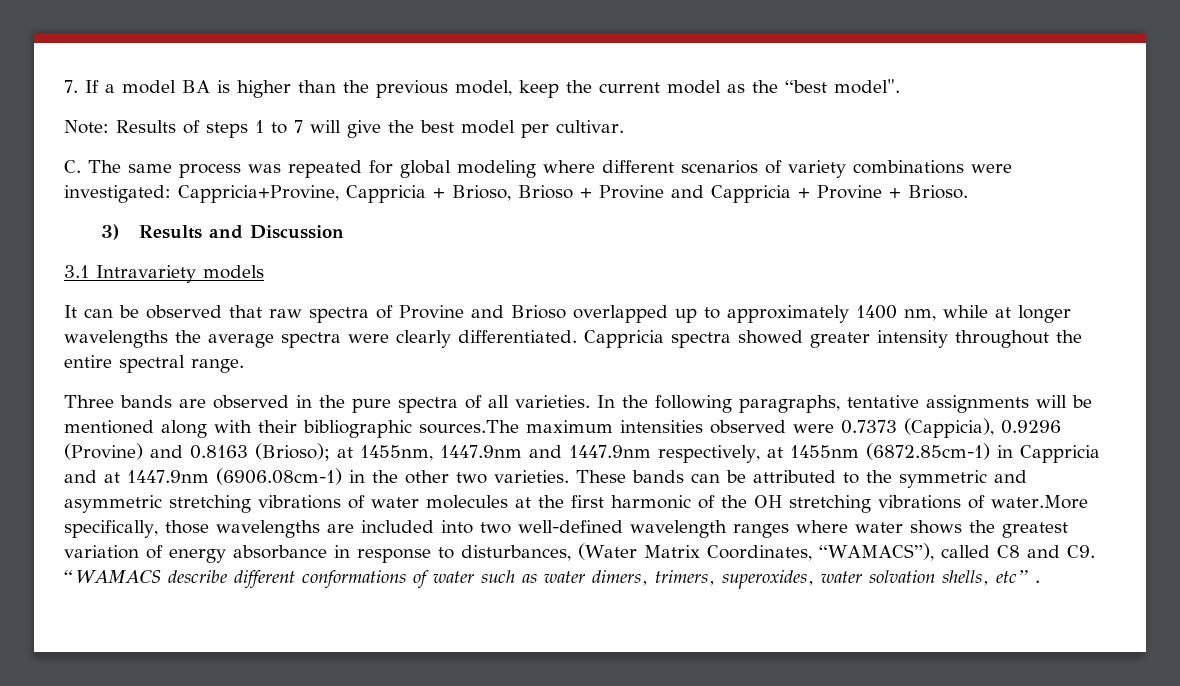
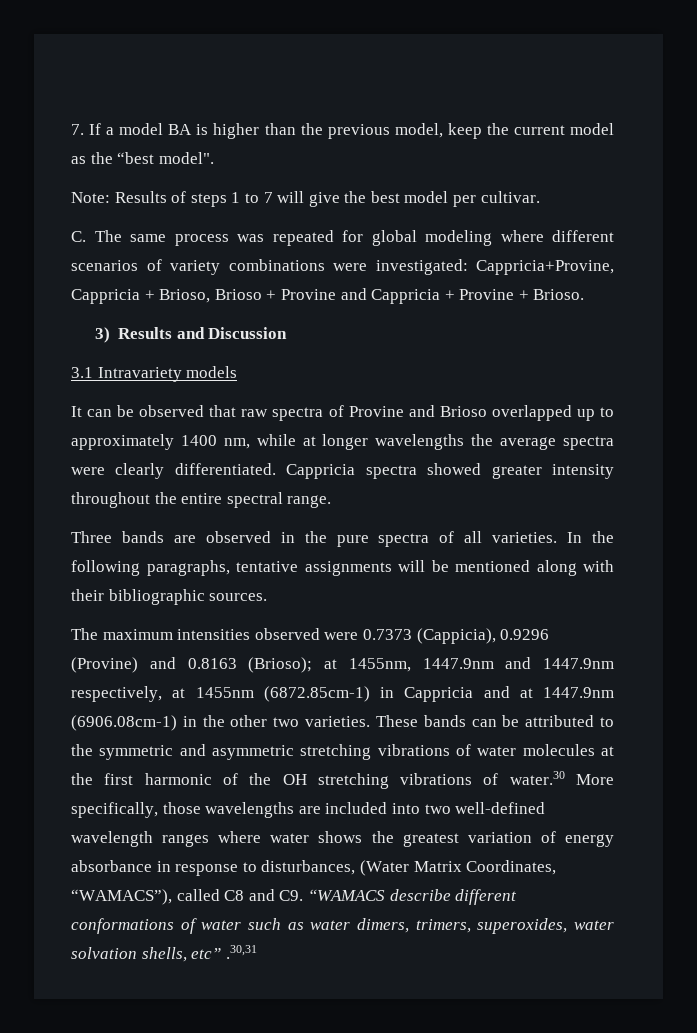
- In the following paragraphs, tentative assignments will be mentioned along with their bibliographic sources.The maximum intensities observed were 0.7373 (Cappicia), 0.9296 (Provine) and 0.8163 (Brioso); at 1455nm, 1447.9nm and 1447.9nm respectively, at 1455nm (6872.85cm-1) in Cappricia and at 1447.9nm (6906.08cm-1) in the other two varieties.
+ In the following paragraphs, tentative assignments will be mentioned along with their bibliographic sources.
+ The maximum intensities observed were 0.7373 (Cappicia), 0.9296 (Provine) and 0.8163 (Brioso); at 1455nm, 1447.9nm and 1447.9nm respectively, at 1455nm (6872.85cm-1) in Cappricia and at 1447.9nm (6906.08cm-1) in the other two varieties.
- These bands can be attributed to the symmetric and asymmetric stretching vibrations of water molecules at the first harmonic of the OH stretching vibrations of water.More specifically, those wavelengths are included into two well-defined wavelength ranges where water shows the greatest variation of energy absorbance in response to disturbances, (Water Matrix Coordinates, “WAMACS”), called C8 and C9. “WAMACS describe different conformations of water such as water dimers, trimers, superoxides, water solvation shells, etc” .
+ These bands can be attributed to the symmetric and asymmetric stretching vibrations of water molecules at the first harmonic of the OH stretching vibrations of water.30 More specifically, those wavelengths are included into two well-defined wavelength ranges where water shows the greatest variation of energy absorbance in response to disturbances, (Water Matrix Coordinates, “WAMACS”), called C8 and C9. “WAMACS describe different conformations of water such as water dimers, trimers, superoxides, water solvation shells, etc” .30,31

